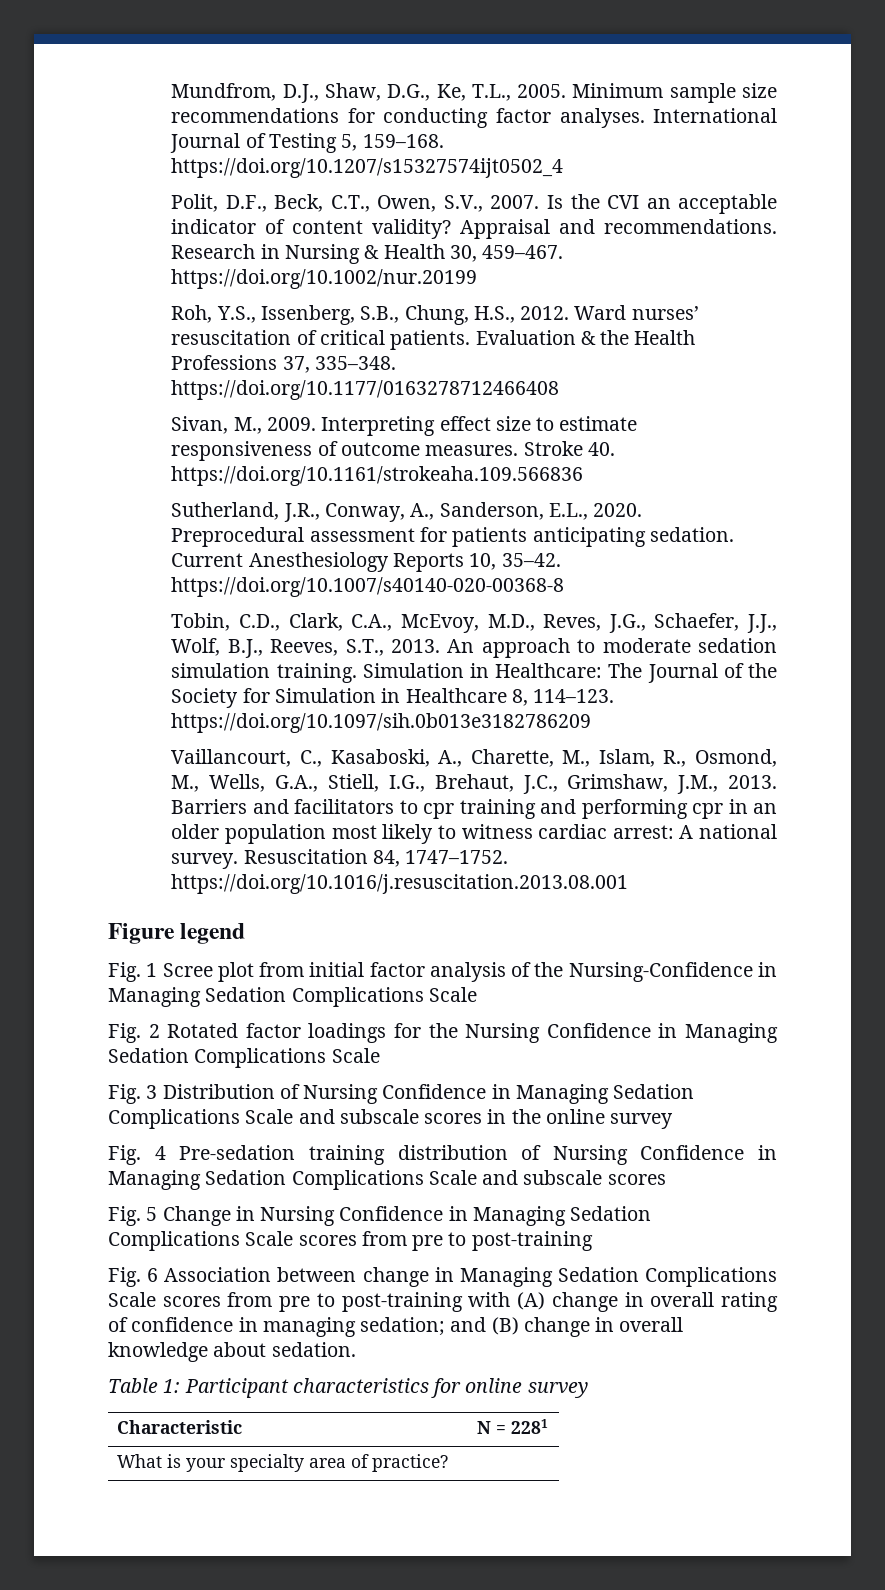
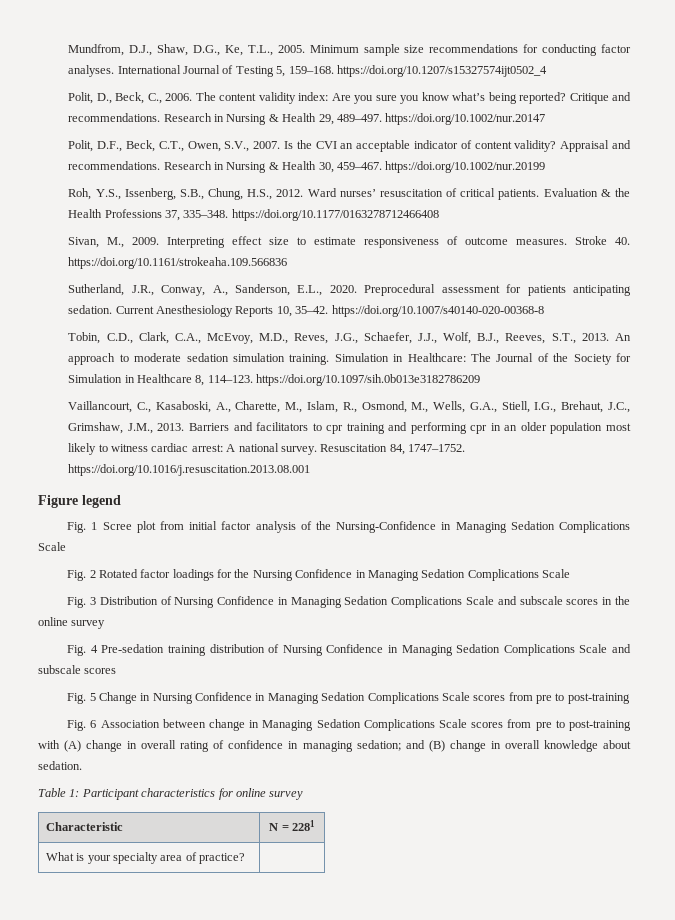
+ Polit, D., Beck, C., 2006. The content validity index: Are you sure you know what’s being reported? Critique and recommendations. Research in Nursing & Health 29, 489–497. https://doi.org/10.1002/nur.20147

